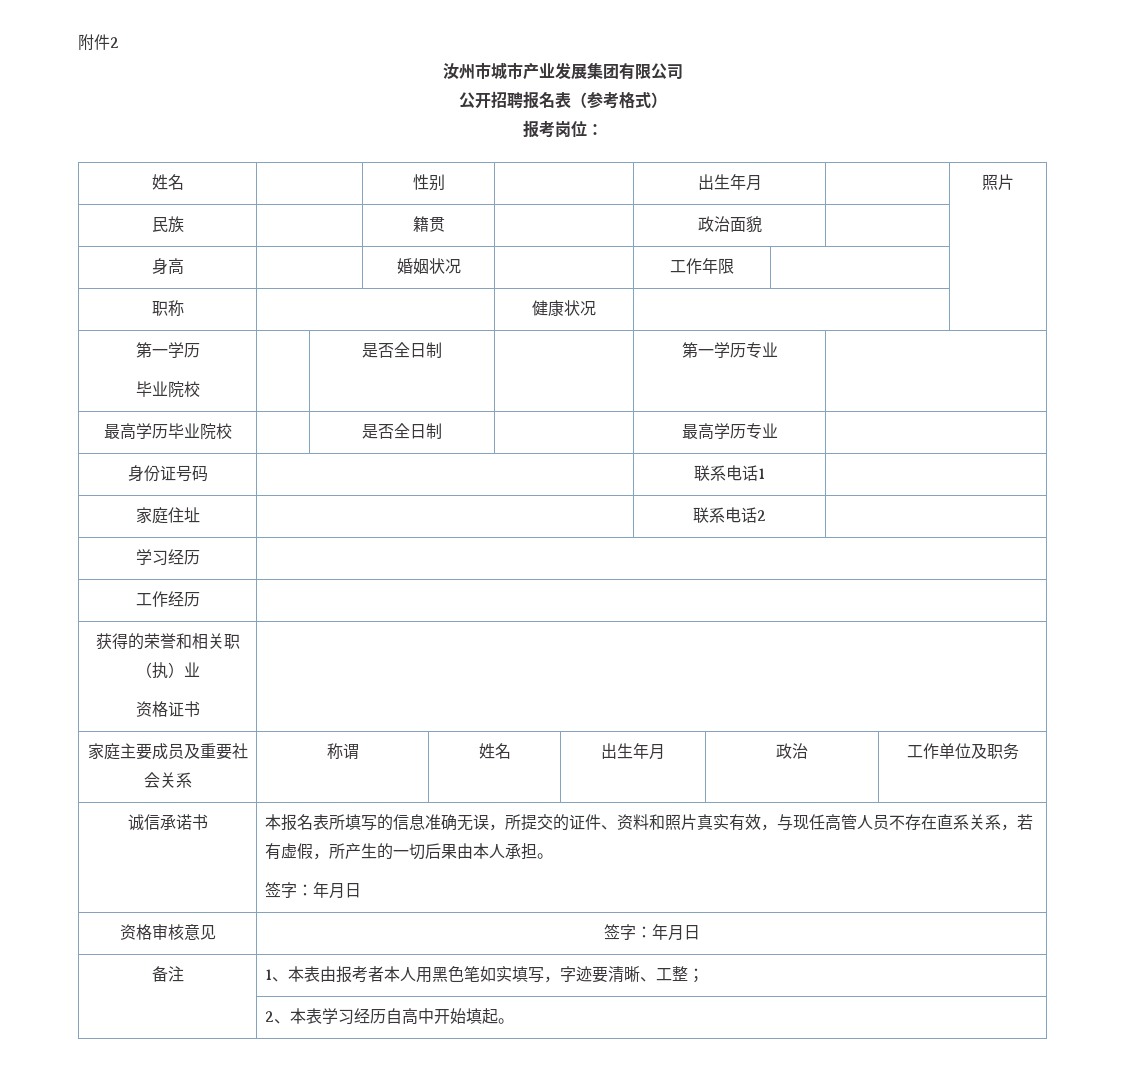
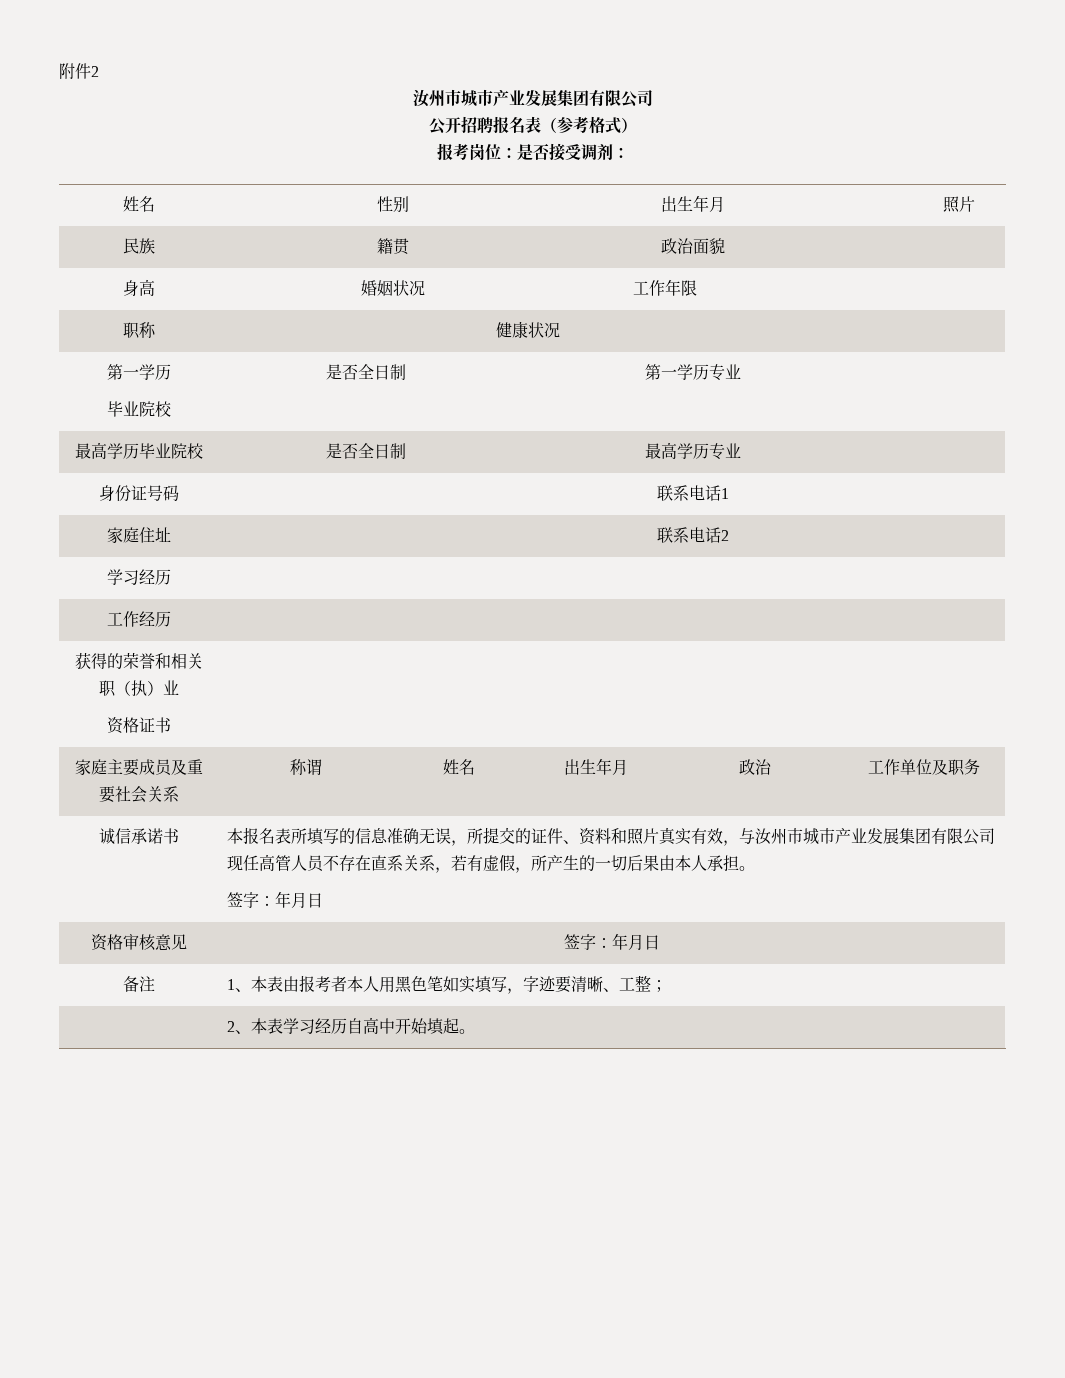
- 报考岗位：
+ 报考岗位：是否接受调剂：
- 本报名表所填写的信息准确无误，所提交的证件、资料和照片真实有效，与现任高管人员不存在直系关系，若有虚假，所产生的一切后果由本人承担。
+ 本报名表所填写的信息准确无误，所提交的证件、资料和照片真实有效，与汝州市城市产业发展集团有限公司现任高管人员不存在直系关系，若有虚假，所产生的一切后果由本人承担。

